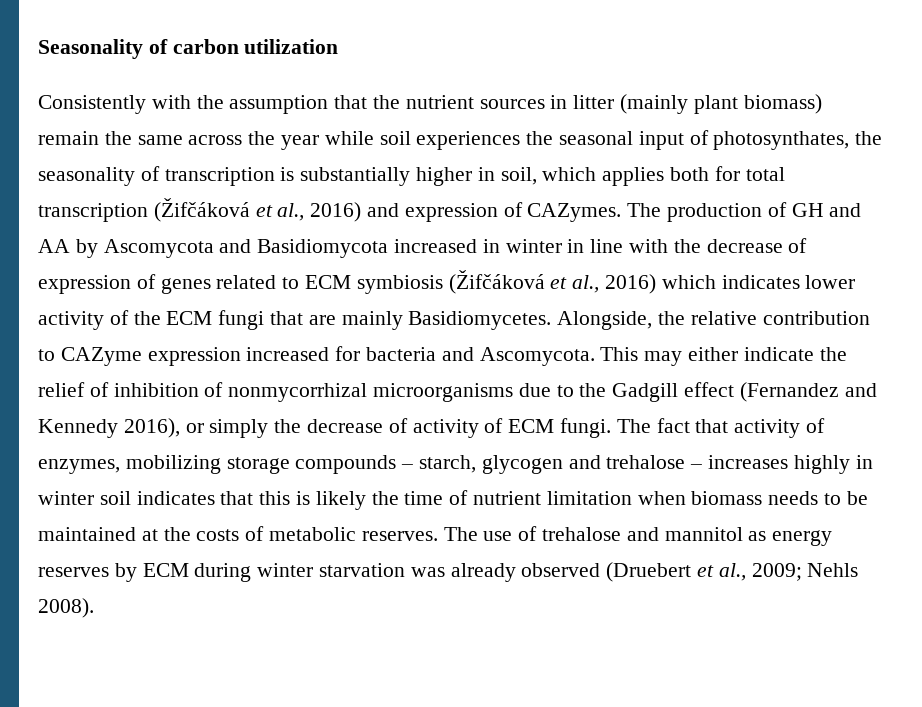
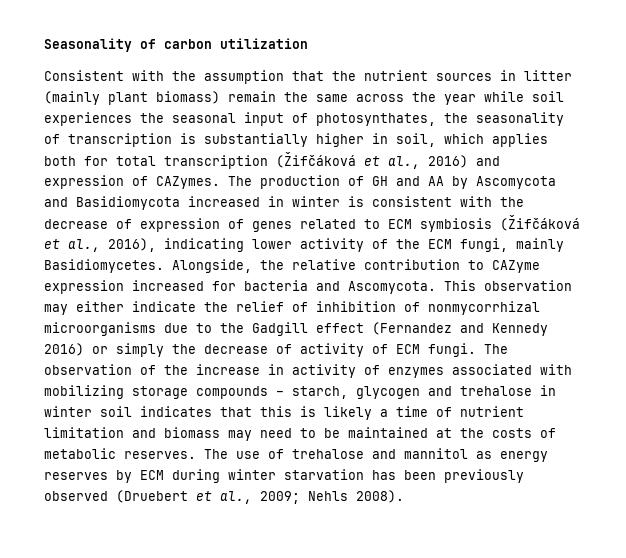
- Consistently with the assumption that the nutrient sources in litter (mainly plant biomass) remain the same across the year while soil experiences the seasonal input of photosynthates, the seasonality of transcription is substantially higher in soil, which applies both for total transcription (Žifčáková et al., 2016) and expression of CAZymes.
+ Consistent with the assumption that the nutrient sources in litter (mainly plant biomass) remain the same across the year while soil experiences the seasonal input of photosynthates, the seasonality of transcription is substantially higher in soil, which applies both for total transcription (Žifčáková et al., 2016) and expression of CAZymes.
- The production of GH and AA by Ascomycota and Basidiomycota increased in winter in line with the decrease of expression of genes related to ECM symbiosis (Žifčáková et al., 2016) which indicates lower activity of the ECM fungi that are mainly Basidiomycetes.
+ The production of GH and AA by Ascomycota and Basidiomycota increased in winter is consistent with the decrease of expression of genes related to ECM symbiosis (Žifčáková et al., 2016), indicating lower activity of the ECM fungi, mainly Basidiomycetes.
- This may either indicate the relief of inhibition of nonmycorrhizal microorganisms due to the Gadgill effect (Fernandez and Kennedy 2016), or simply the decrease of activity of ECM fungi.
+ This observation may either indicate the relief of inhibition of nonmycorrhizal microorganisms due to the Gadgill effect (Fernandez and Kennedy 2016) or simply the decrease of activity of ECM fungi.
- The fact that activity of enzymes, mobilizing storage compounds – starch, glycogen and trehalose – increases highly in winter soil indicates that this is likely the time of nutrient limitation when biomass needs to be maintained at the costs of metabolic reserves.
+ The observation of the increase in activity of enzymes associated with mobilizing storage compounds – starch, glycogen and trehalose in winter soil indicates that this is likely a time of nutrient limitation and biomass may need to be maintained at the costs of metabolic reserves.
- The use of trehalose and mannitol as energy reserves by ECM during winter starvation was already observed (Druebert et al., 2009; Nehls 2008).
+ The use of trehalose and mannitol as energy reserves by ECM during winter starvation has been previously observed (Druebert et al., 2009; Nehls 2008).

